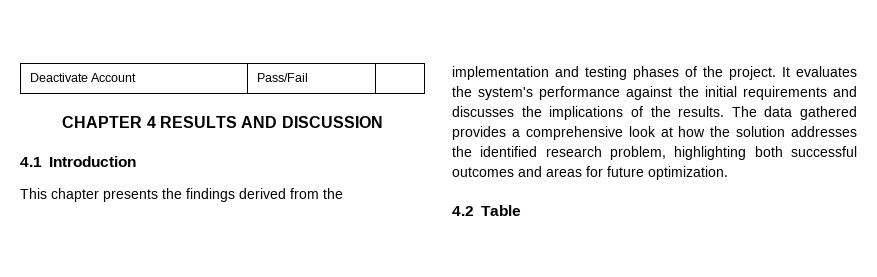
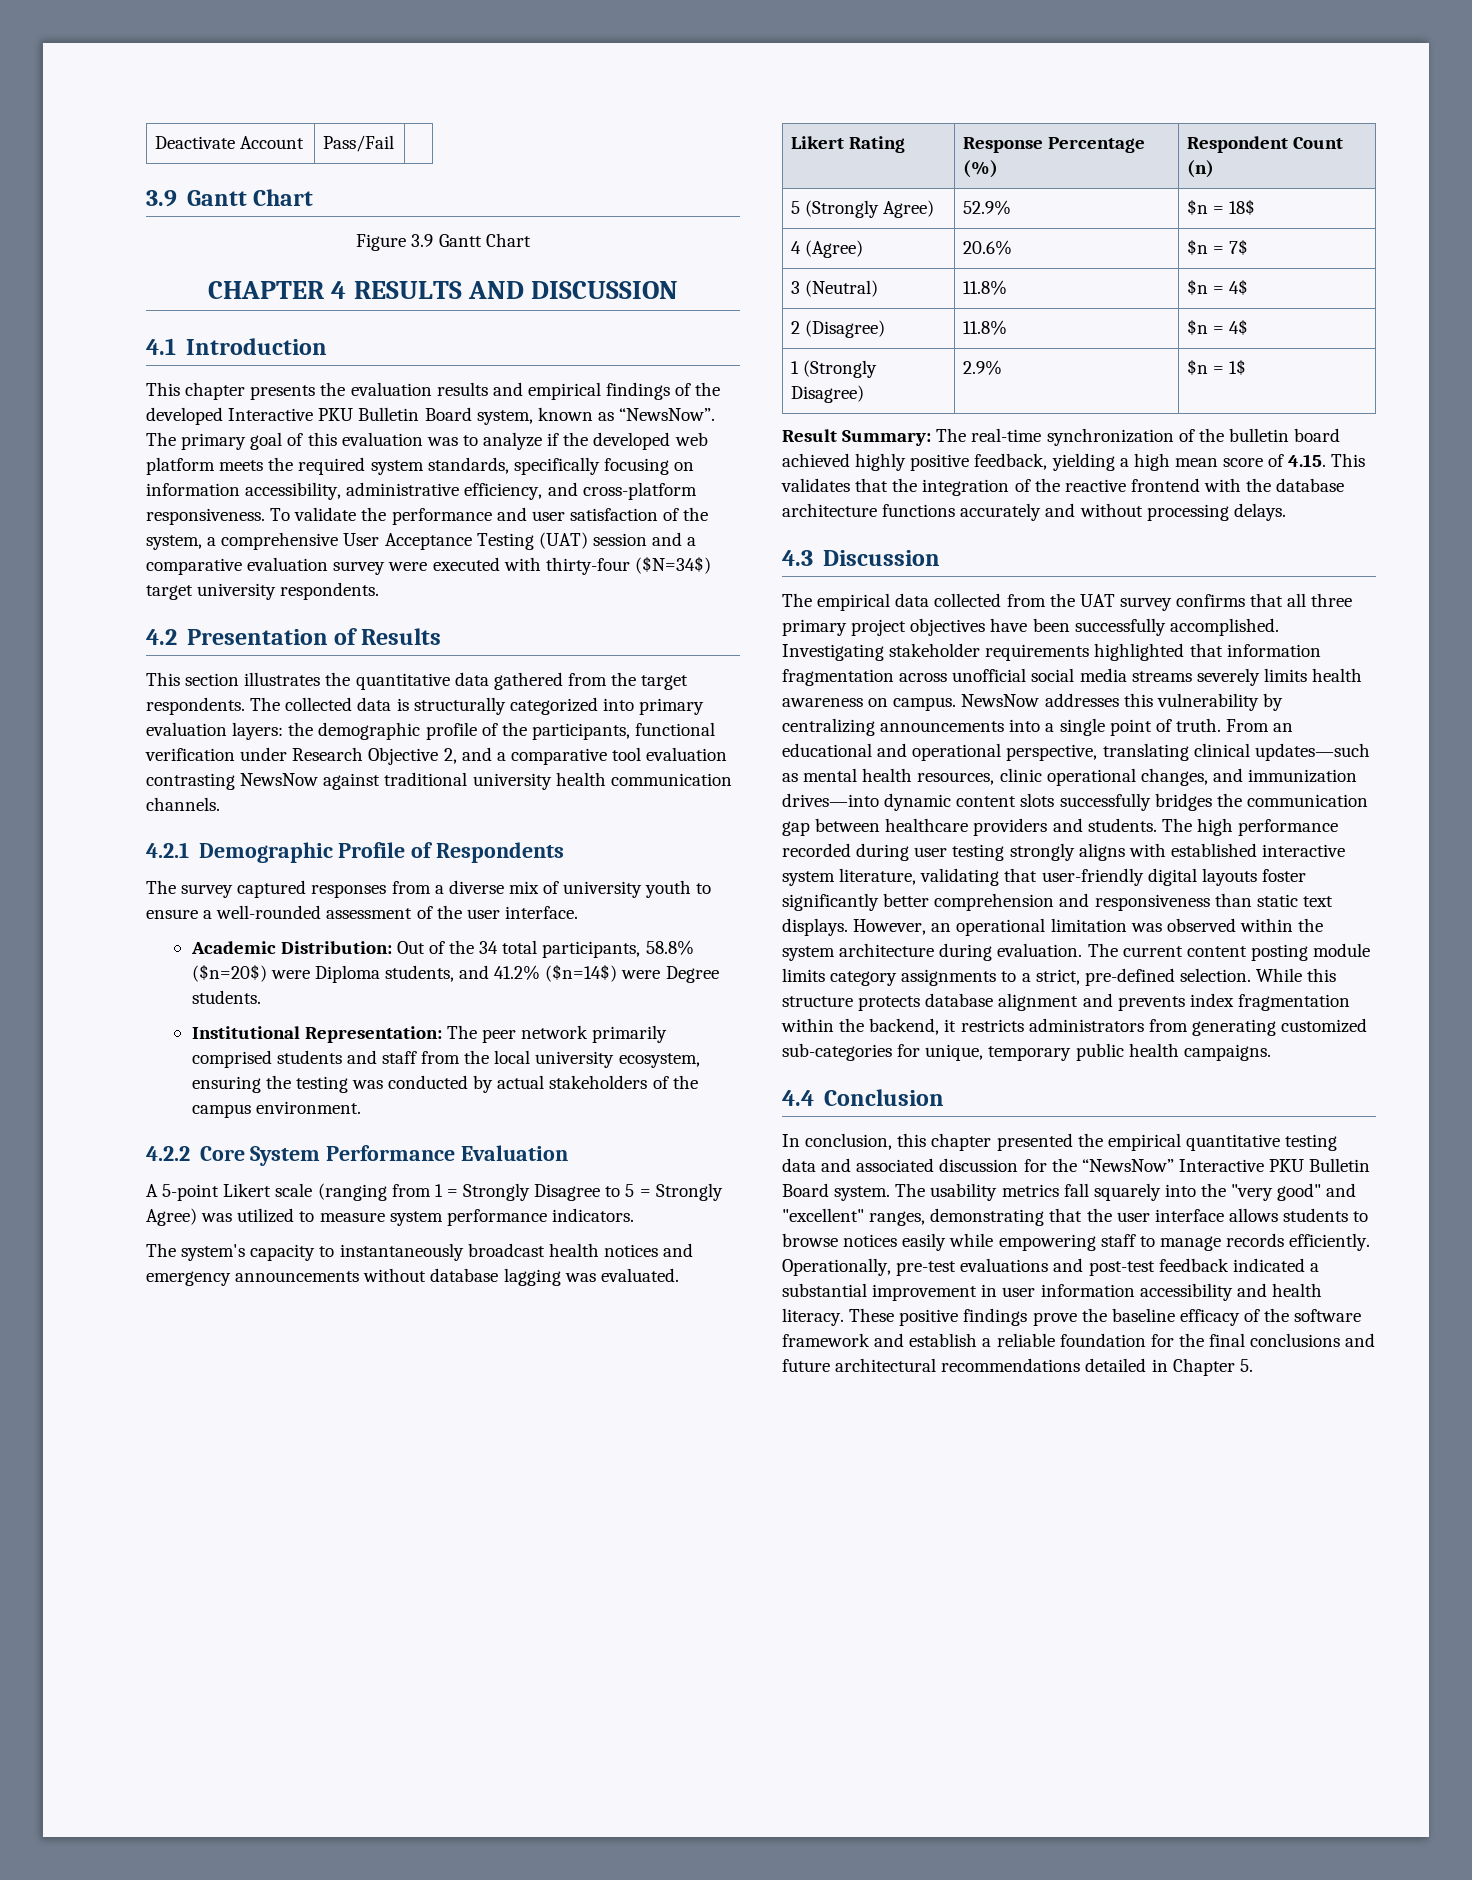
  Deactivate Account | Pass/Fail |
+ 3.9 Gantt Chart
+ Figure 3.9 Gantt Chart
- This chapter presents the findings derived from the implementation and testing phases of the project. It evaluates the system's performance against the initial requirements and discusses the implications of the results. The data gathered provides a comprehensive look at how the solution addresses the identified research problem, highlighting both successful outcomes and areas for future optimization.
- 4.2 Table
+ This chapter presents the evaluation results and empirical findings of the developed Interactive PKU Bulletin Board system, known as “NewsNow”. The primary goal of this evaluation was to analyze if the developed web platform meets the required system standards, specifically focusing on information accessibility, administrative efficiency, and cross-platform responsiveness. To validate the performance and user satisfaction of the system, a comprehensive User Acceptance Testing (UAT) session and a comparative evaluation survey were executed with thirty-four ($N=34$) target university respondents.
+ 4.2 Presentation of Results
+ This section illustrates the quantitative data gathered from the target respondents. The collected data is structurally categorized into primary evaluation layers: the demographic profile of the participants, functional verification under Research Objective 2, and a comparative tool evaluation contrasting NewsNow against traditional university health communication channels.
+ 4.2.1 Demographic Profile of Respondents
+ The survey captured responses from a diverse mix of university youth to ensure a well-rounded assessment of the user interface.
+ Academic Distribution: Out of the 34 total participants, 58.8% ($n=20$) were Diploma students, and 41.2% ($n=14$) were Degree students.
+ Institutional Representation: The peer network primarily comprised students and staff from the local university ecosystem, ensuring the testing was conducted by actual stakeholders of the campus environment.
+ 4.2.2 Core System Performance Evaluation
+ A 5-point Likert scale (ranging from 1 = Strongly Disagree to 5 = Strongly Agree) was utilized to measure system performance indicators.
+ The system's capacity to instantaneously broadcast health notices and emergency announcements without database lagging was evaluated.
+ Likert Rating | Response Percentage (%) | Respondent Count (n)
+ 5 (Strongly Agree) | 52.9% | $n = 18$
+ 4 (Agree) | 20.6% | $n = 7$
+ 3 (Neutral) | 11.8% | $n = 4$
+ 2 (Disagree) | 11.8% | $n = 4$
+ 1 (Strongly Disagree) | 2.9% | $n = 1$
+ Result Summary: The real-time synchronization of the bulletin board achieved highly positive feedback, yielding a high mean score of 4.15. This validates that the integration of the reactive frontend with the database architecture functions accurately and without processing delays.
+ 4.3 Discussion
+ The empirical data collected from the UAT survey confirms that all three primary project objectives have been successfully accomplished. Investigating stakeholder requirements highlighted that information fragmentation across unofficial social media streams severely limits health awareness on campus. NewsNow addresses this vulnerability by centralizing announcements into a single point of truth. From an educational and operational perspective, translating clinical updates—such as mental health resources, clinic operational changes, and immunization drives—into dynamic content slots successfully bridges the communication gap between healthcare providers and students. The high performance recorded during user testing strongly aligns with established interactive system literature, validating that user-friendly digital layouts foster significantly better comprehension and responsiveness than static text displays. However, an operational limitation was observed within the system architecture during evaluation. The current content posting module limits category assignments to a strict, pre-defined selection. While this structure protects database alignment and prevents index fragmentation within the backend, it restricts administrators from generating customized sub-categories for unique, temporary public health campaigns.
+ 4.4 Conclusion
+ In conclusion, this chapter presented the empirical quantitative testing data and associated discussion for the “NewsNow” Interactive PKU Bulletin Board system. The usability metrics fall squarely into the "very good" and "excellent" ranges, demonstrating that the user interface allows students to browse notices easily while empowering staff to manage records efficiently. Operationally, pre-test evaluations and post-test feedback indicated a substantial improvement in user information accessibility and health literacy. These positive findings prove the baseline efficacy of the software framework and establish a reliable foundation for the final conclusions and future architectural recommendations detailed in Chapter 5.

